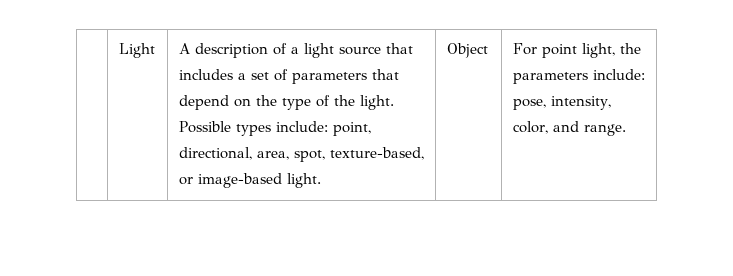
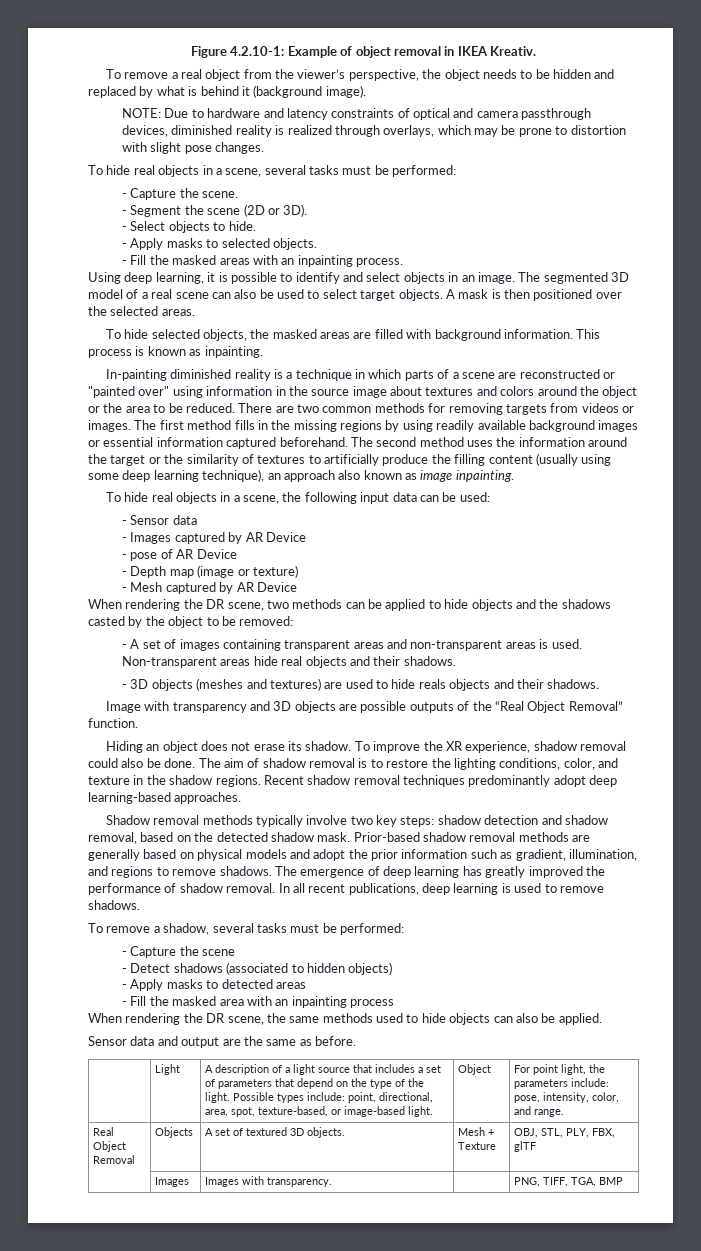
+ Figure 4.2.10-1: Example of object removal in IKEA Kreativ.
+ To remove a real object from the viewer’s perspective, the object needs to be hidden and replaced by what is behind it (background image).
+ NOTE: Due to hardware and latency constraints of optical and camera passthrough devices, diminished reality is realized through overlays, which may be prone to distortion with slight pose changes.
+ To hide real objects in a scene, several tasks must be performed:
+ - Capture the scene.
+ - Segment the scene (2D or 3D).
+ - Select objects to hide.
+ - Apply masks to selected objects.
+ - Fill the masked areas with an inpainting process.
+ Using deep learning, it is possible to identify and select objects in an image. The segmented 3D model of a real scene can also be used to select target objects. A mask is then positioned over the selected areas.
+ To hide selected objects, the masked areas are filled with background information. This process is known as inpainting.
+ In-painting diminished reality is a technique in which parts of a scene are reconstructed or "painted over" using information in the source image about textures and colors around the object or the area to be reduced. There are two common methods for removing targets from videos or images. The first method fills in the missing regions by using readily available background images or essential information captured beforehand. The second method uses the information around the target or the similarity of textures to artificially produce the filling content (usually using some deep learning technique), an approach also known as image inpainting.
+ To hide real objects in a scene, the following input data can be used:
+ - Sensor data
+ - Images captured by AR Device
+ - pose of AR Device
+ - Depth map (image or texture)
+ - Mesh captured by AR Device
+ When rendering the DR scene, two methods can be applied to hide objects and the shadows casted by the object to be removed:
+ - A set of images containing transparent areas and non-transparent areas is used. Non-transparent areas hide real objects and their shadows.
+ - 3D objects (meshes and textures) are used to hide reals objects and their shadows.
+ Image with transparency and 3D objects are possible outputs of the “Real Object Removal” function.
+ Hiding an object does not erase its shadow. To improve the XR experience, shadow removal could also be done. The aim of shadow removal is to restore the lighting conditions, color, and texture in the shadow regions. Recent shadow removal techniques predominantly adopt deep learning-based approaches.
+ Shadow removal methods typically involve two key steps: shadow detection and shadow removal, based on the detected shadow mask. Prior-based shadow removal methods are generally based on physical models and adopt the prior information such as gradient, illumination, and regions to remove shadows. The emergence of deep learning has greatly improved the performance of shadow removal. In all recent publications, deep learning is used to remove shadows.
+ To remove a shadow, several tasks must be performed:
+ - Capture the scene
+ - Detect shadows (associated to hidden objects)
+ - Apply masks to detected areas
+ - Fill the masked area with an inpainting process
+ When rendering the DR scene, the same methods used to hide objects can also be applied.
+ Sensor data and output are the same as before.
+ Real Object Removal | Objects | A set of textured 3D objects. | Mesh + Texture | OBJ, STL, PLY, FBX, glTF
+ | Images | Images with transparency. | | PNG, TIFF, TGA, BMP

